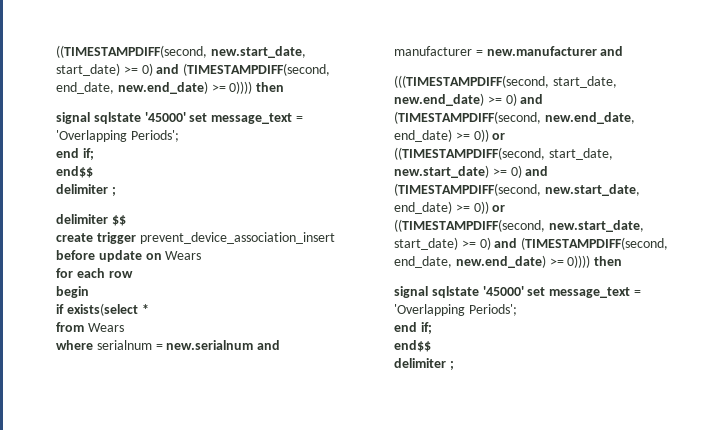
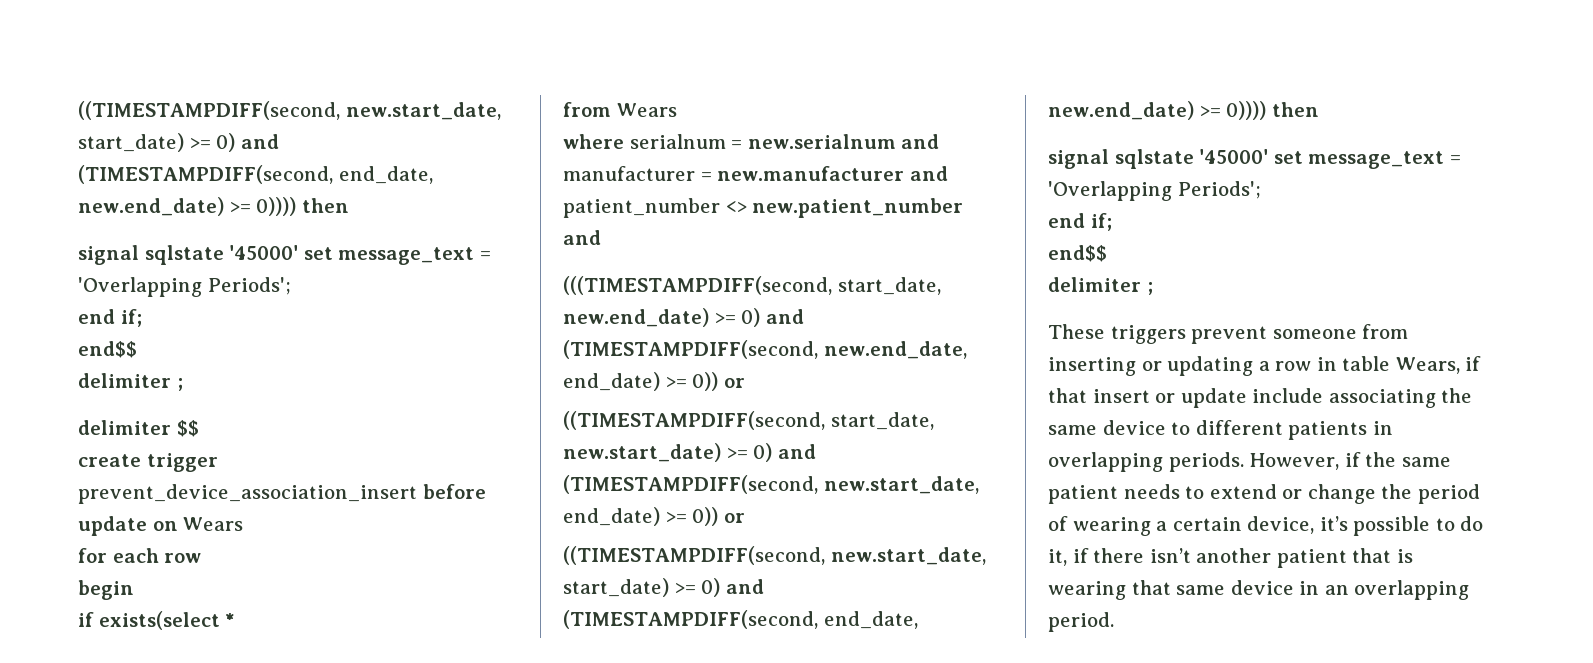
- where serialnum = new.serialnum and manufacturer = new.manufacturer and
+ where serialnum = new.serialnum and manufacturer = new.manufacturer and patient_number <> new.patient_number and
+ These triggers prevent someone from inserting or updating a row in table Wears, if that insert or update include associating the same device to different patients in overlapping periods. However, if the same patient needs to extend or change the period of wearing a certain device, it’s possible to do it, if there isn’t another patient that is wearing that same device in an overlapping period.

